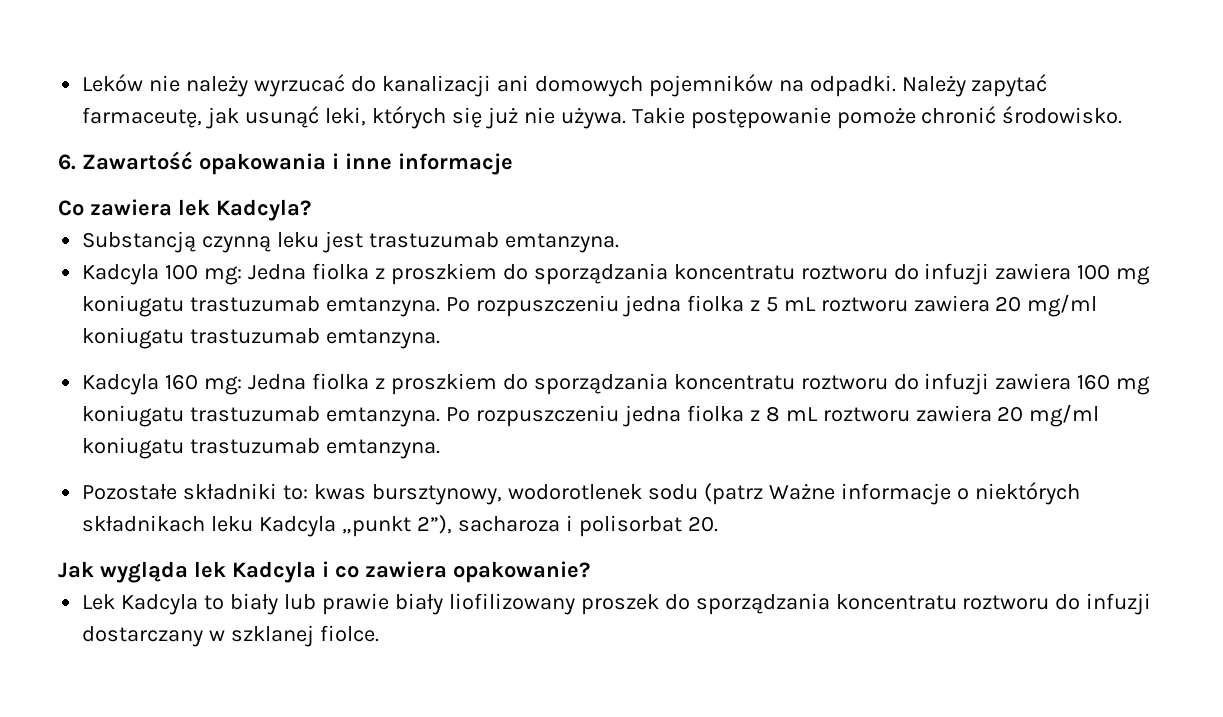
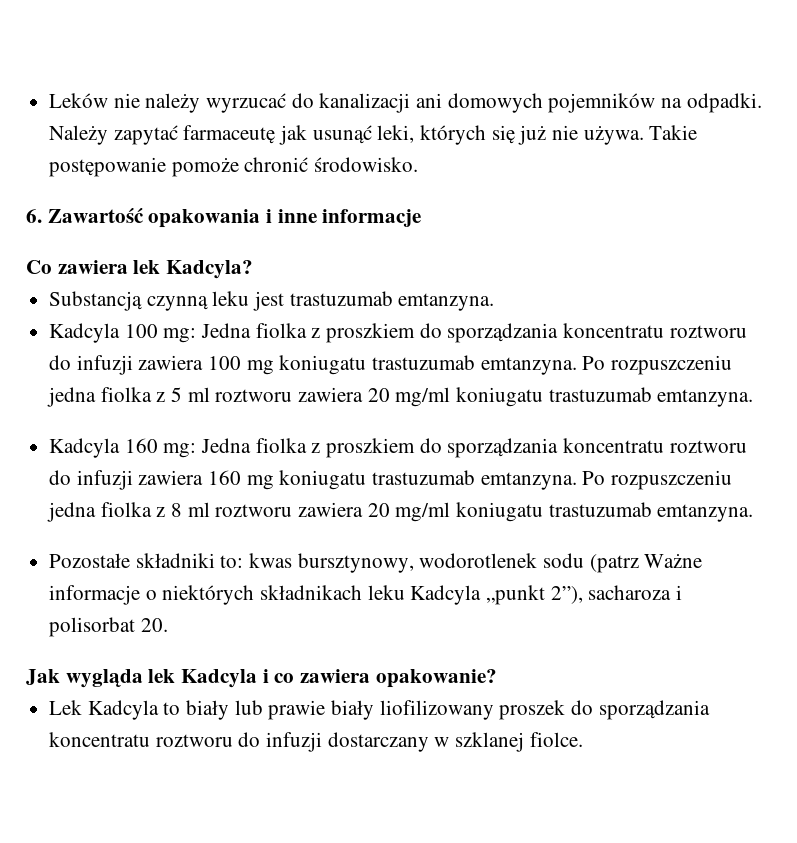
- Należy zapytać farmaceutę, jak usunąć leki, których się już nie używa.
+ Należy zapytać farmaceutę jak usunąć leki, których się już nie używa.
- Po rozpuszczeniu jedna fiolka z 5 mL roztworu zawiera 20 mg/ml koniugatu trastuzumab emtanzyna.
+ Po rozpuszczeniu jedna fiolka z 5 ml roztworu zawiera 20 mg/ml koniugatu trastuzumab emtanzyna.
- Po rozpuszczeniu jedna fiolka z 8 mL roztworu zawiera 20 mg/ml koniugatu trastuzumab emtanzyna.
+ Po rozpuszczeniu jedna fiolka z 8 ml roztworu zawiera 20 mg/ml koniugatu trastuzumab emtanzyna.

